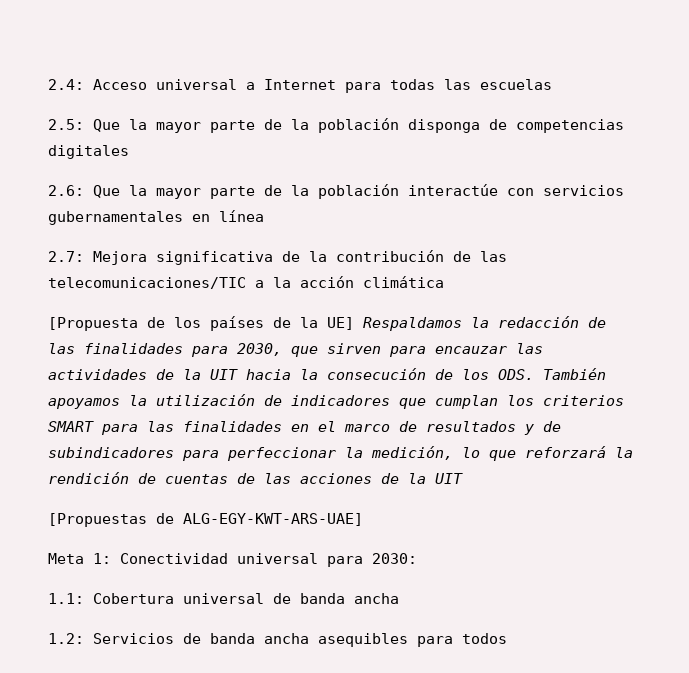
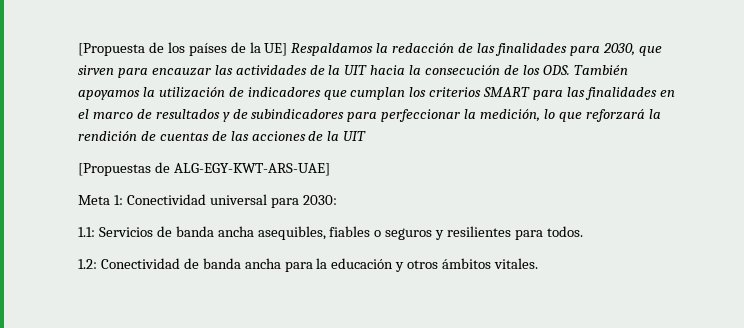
- 2.4: Acceso universal a Internet para todas las escuelas
- 2.5: Que la mayor parte de la población disponga de competencias digitales
- 2.6: Que la mayor parte de la población interactúe con servicios gubernamentales en línea
- 2.7: Mejora significativa de la contribución de las telecomunicaciones/TIC a la acción climática
- 1.1: Cobertura universal de banda ancha
- 1.2: Servicios de banda ancha asequibles para todos
+ 1.1: Servicios de banda ancha asequibles, fiables o seguros y resilientes para todos.
+ 1.2: Conectividad de banda ancha para la educación y otros ámbitos vitales.

